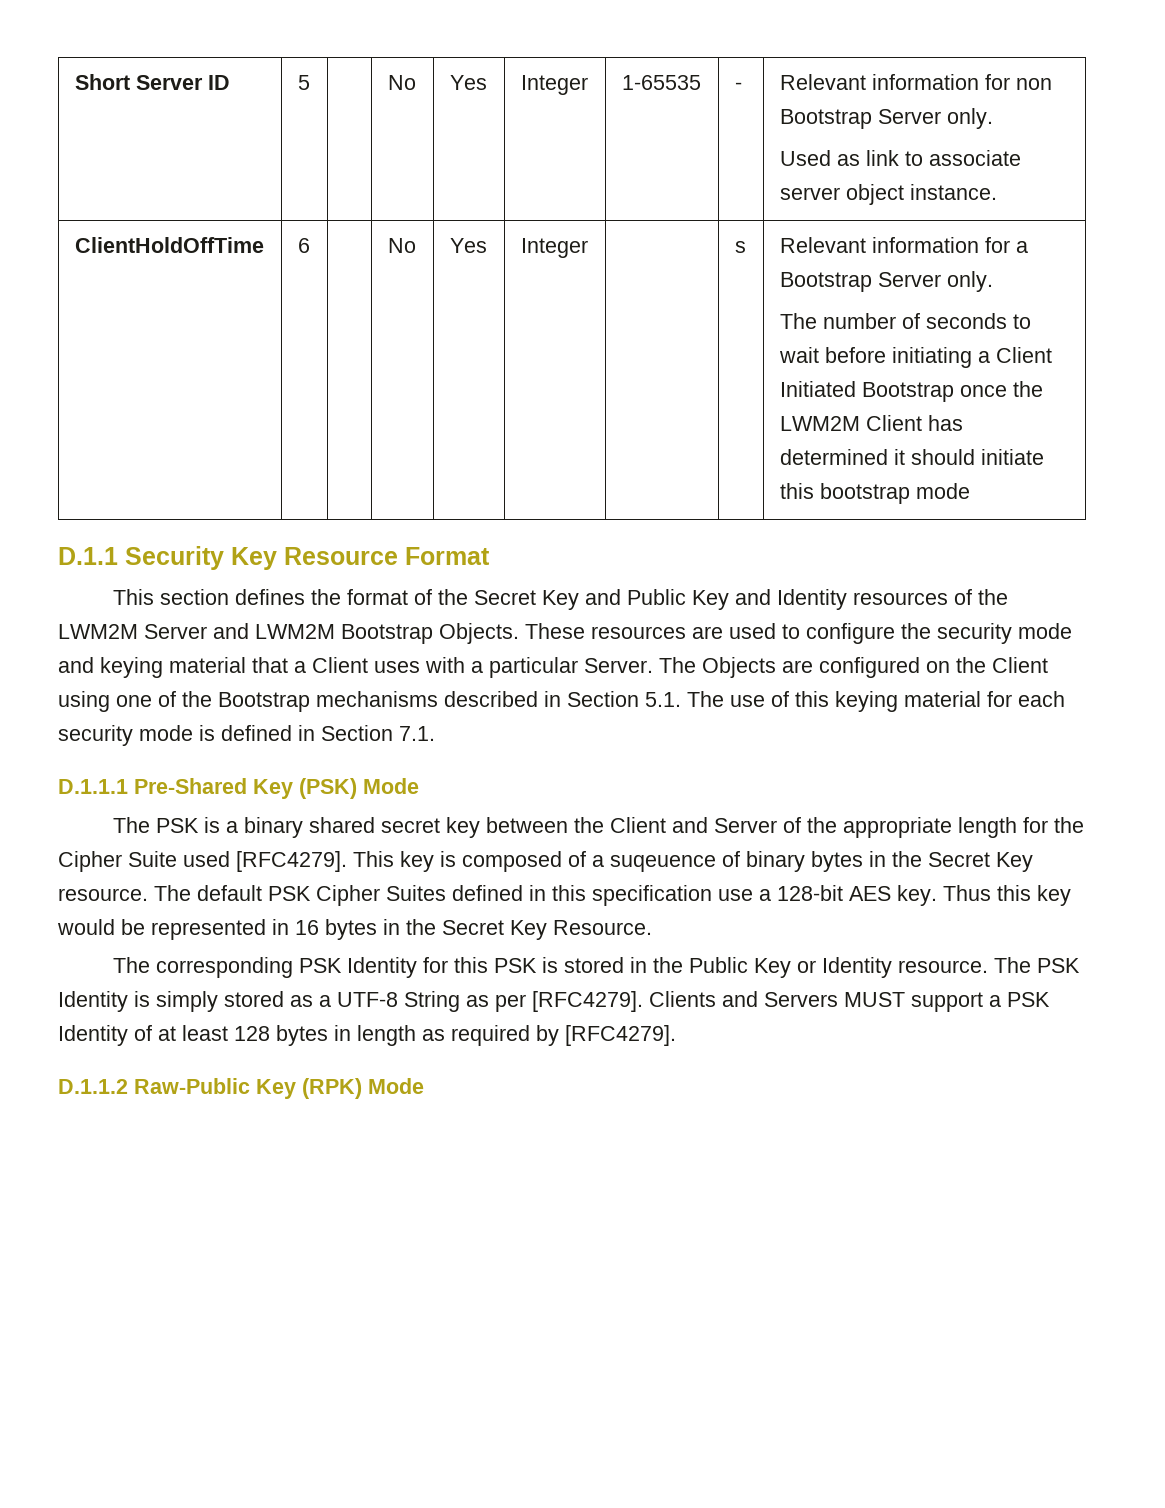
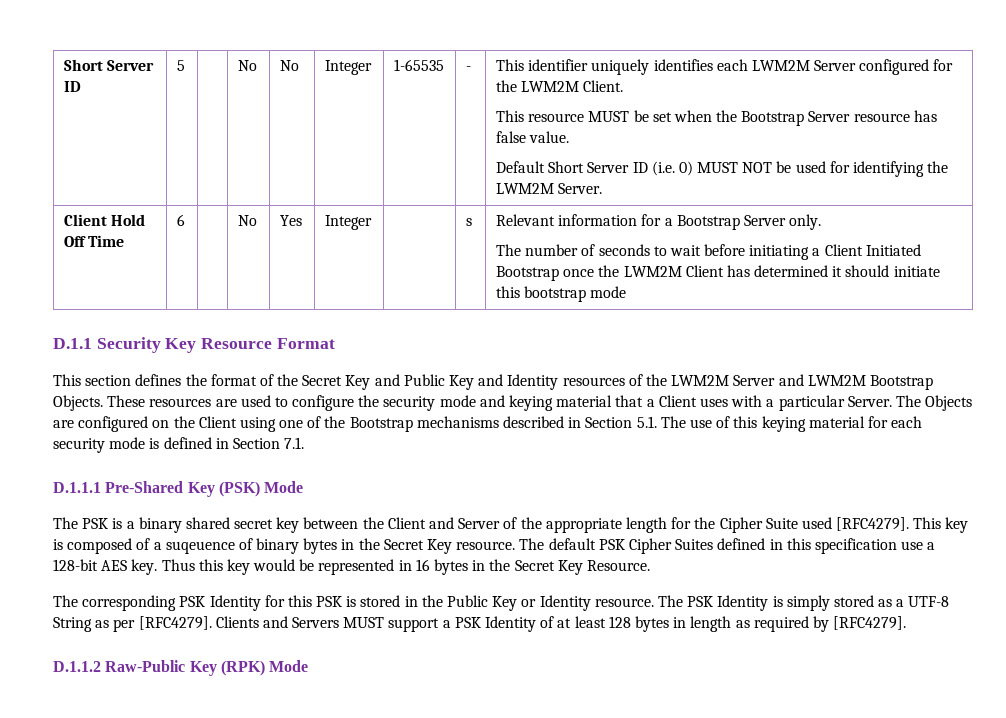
- 5 | | No | Yes
+ 5 | | No | No
- Relevant information for non Bootstrap Server only.
- Used as link to associate server object instance.
- ClientHoldOffTime | 6 | | No | Yes | Integer | | s | Relevant information for a Bootstrap Server only.
+ This identifier uniquely identifies each LWM2M Server configured for the LWM2M Client.
+ This resource MUST be set when the Bootstrap Server resource has false value.
+ Default Short Server ID (i.e. 0) MUST NOT be used for identifying the LWM2M Server.
+ Client Hold Off Time | 6 | | No | Yes | Integer | | s | Relevant information for a Bootstrap Server only.

